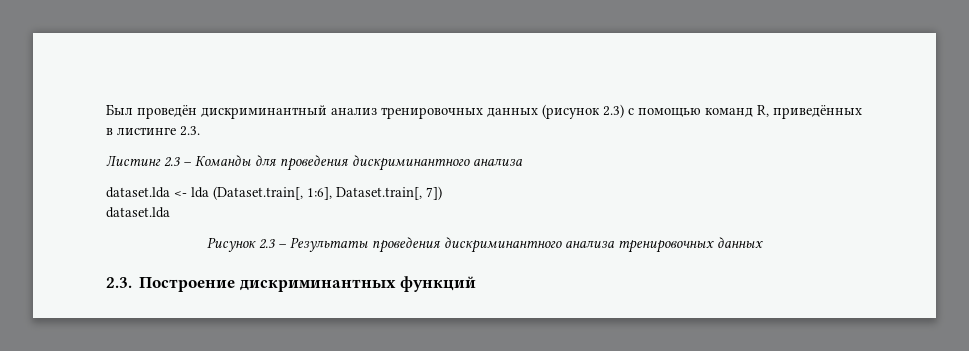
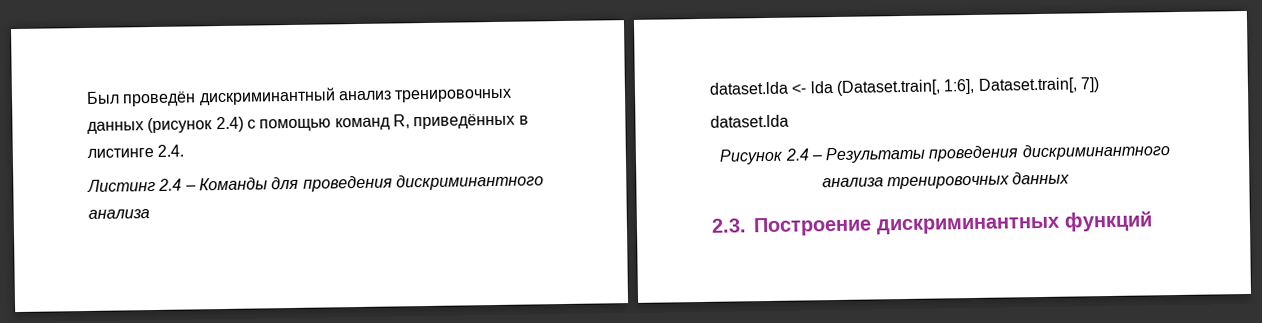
- Был проведён дискриминантный анализ тренировочных данных (рисунок 2.3) с помощью команд R, приведённых в листинге 2.3.
+ Был проведён дискриминантный анализ тренировочных данных (рисунок 2.4) с помощью команд R, приведённых в листинге 2.4.
- Листинг 2.3 – Команды для проведения дискриминантного анализа
+ Листинг 2.4 – Команды для проведения дискриминантного анализа
- Рисунок 2.3 – Результаты проведения дискриминантного анализа тренировочных данных
+ Рисунок 2.4 – Результаты проведения дискриминантного анализа тренировочных данных

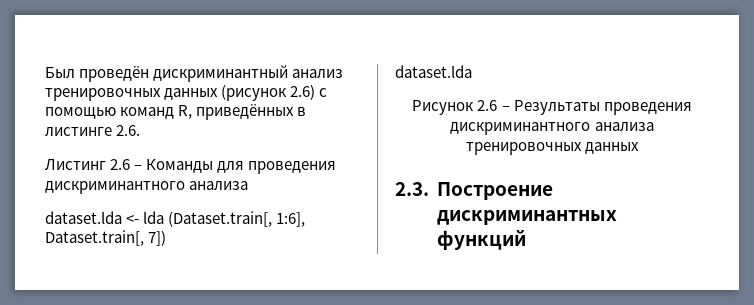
- Был проведён дискриминантный анализ тренировочных данных (рисунок 2.4) с помощью команд R, приведённых в листинге 2.4.
+ Был проведён дискриминантный анализ тренировочных данных (рисунок 2.6) с помощью команд R, приведённых в листинге 2.6.
- Листинг 2.4 – Команды для проведения дискриминантного анализа
+ Листинг 2.6 – Команды для проведения дискриминантного анализа
- Рисунок 2.4 – Результаты проведения дискриминантного анализа тренировочных данных
+ Рисунок 2.6 – Результаты проведения дискриминантного анализа тренировочных данных

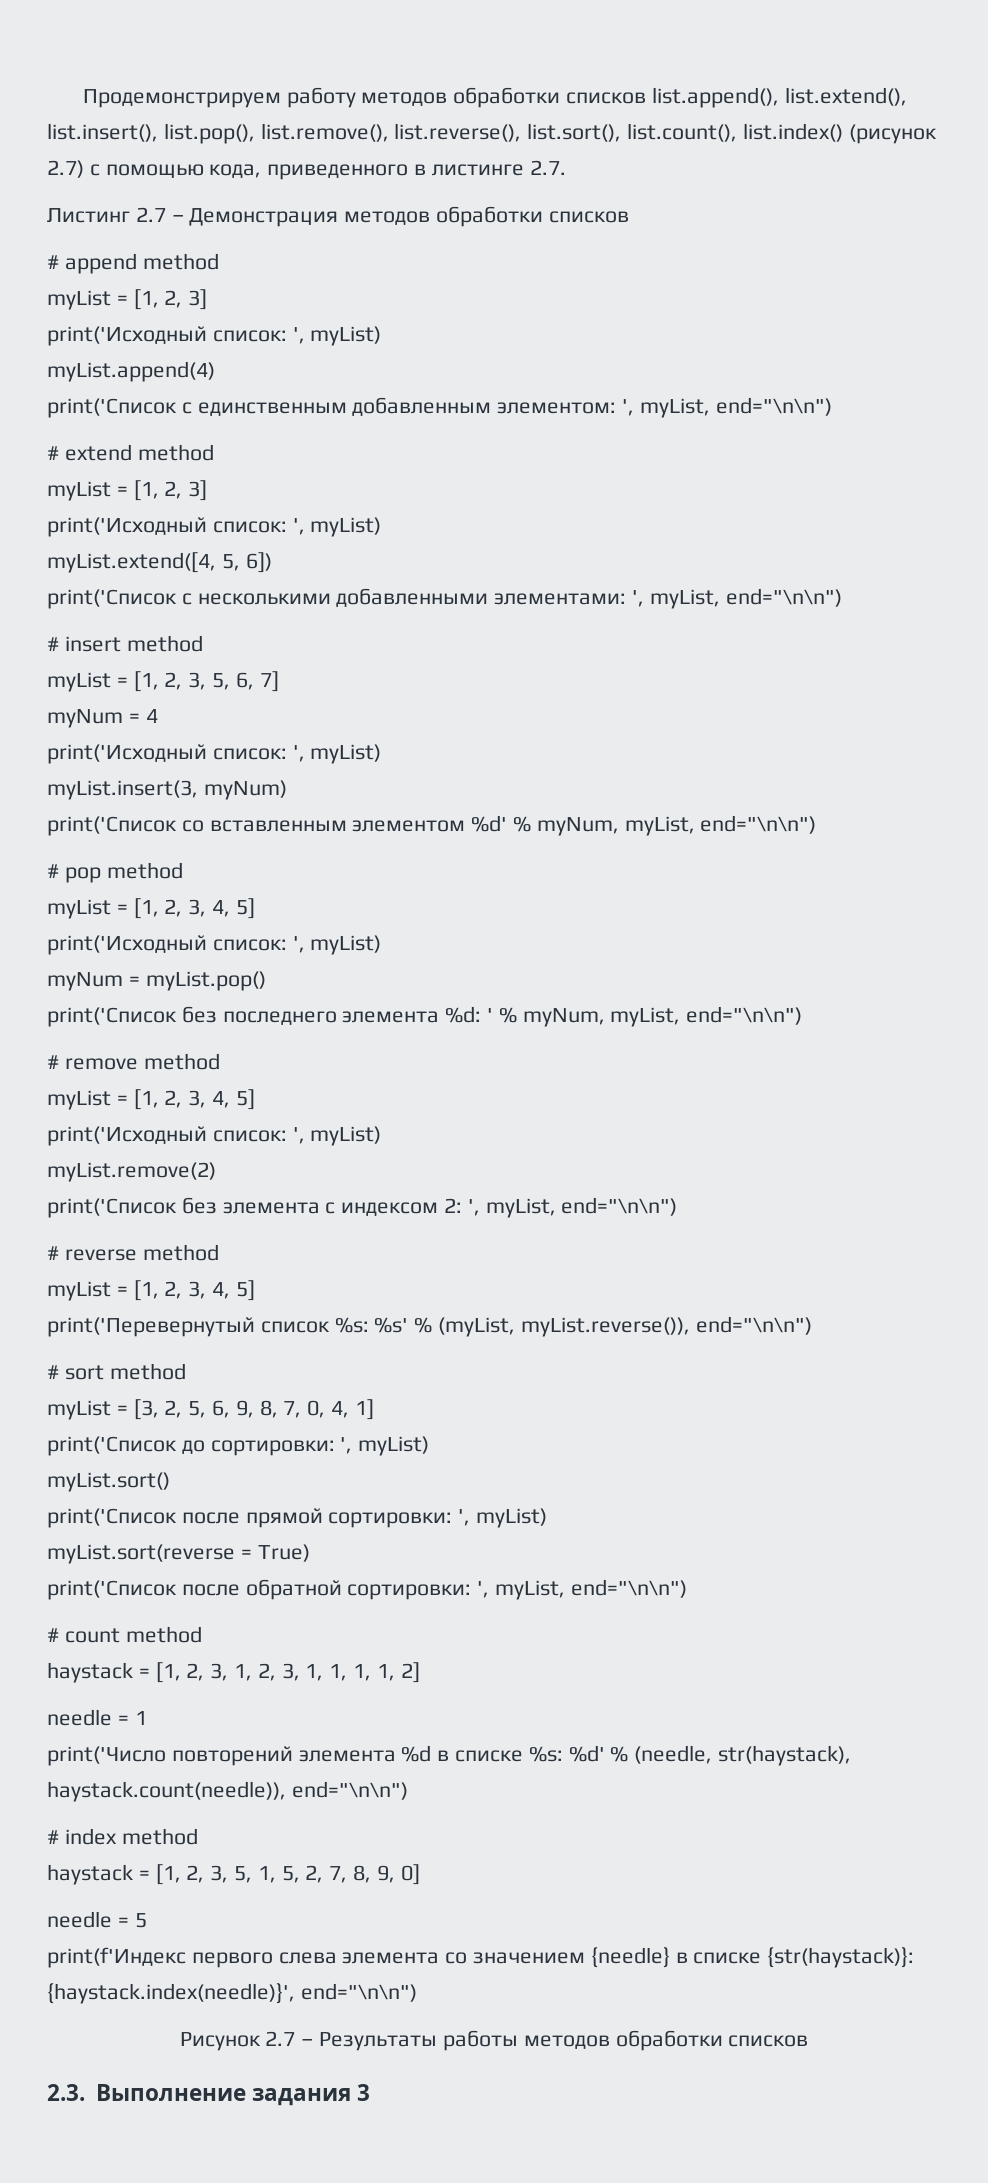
- Был проведён дискриминантный анализ тренировочных данных (рисунок 2.6) с помощью команд R, приведённых в листинге 2.6.
+ Продемонстрируем работу методов обработки списков list.append(), list.extend(), list.insert(), list.pop(), list.remove(), list.reverse(), list.sort(), list.count(), list.index() (рисунок 2.7) с помощью кода, приведенного в листинге 2.7.
- Листинг 2.6 – Команды для проведения дискриминантного анализа
- dataset.lda <- lda (Dataset.train[, 1:6], Dataset.train[, 7])
- dataset.lda
+ Листинг 2.7 – Демонстрация методов обработки списков
+ # append method
+ myList = [1, 2, 3]
+ print('Исходный список: ', myList)
+ myList.append(4)
+ print('Список с единственным добавленным элементом: ', myList, end="\n\n")
+ # extend method
+ myList = [1, 2, 3]
+ print('Исходный список: ', myList)
+ myList.extend([4, 5, 6])
+ print('Список с несколькими добавленными элементами: ', myList, end="\n\n")
+ # insert method
+ myList = [1, 2, 3, 5, 6, 7]
+ myNum = 4
+ print('Исходный список: ', myList)
+ myList.insert(3, myNum)
+ print('Список со вставленным элементом %d' % myNum, myList, end="\n\n")
+ # pop method
+ myList = [1, 2, 3, 4, 5]
+ print('Исходный список: ', myList)
+ myNum = myList.pop()
+ print('Список без последнего элемента %d: ' % myNum, myList, end="\n\n")
+ # remove method
+ myList = [1, 2, 3, 4, 5]
+ print('Исходный список: ', myList)
+ myList.remove(2)
+ print('Список без элемента с индексом 2: ', myList, end="\n\n")
+ # reverse method
+ myList = [1, 2, 3, 4, 5]
+ print('Перевернутый список %s: %s' % (myList, myList.reverse()), end="\n\n")
+ # sort method
+ myList = [3, 2, 5, 6, 9, 8, 7, 0, 4, 1]
+ print('Список до сортировки: ', myList)
+ myList.sort()
+ print('Список после прямой сортировки: ', myList)
+ myList.sort(reverse = True)
+ print('Список после обратной сортировки: ', myList, end="\n\n")
+ # count method
+ haystack = [1, 2, 3, 1, 2, 3, 1, 1, 1, 1, 2]
+ needle = 1
+ print('Число повторений элемента %d в списке %s: %d' % (needle, str(haystack), haystack.count(needle)), end="\n\n")
+ # index method
+ haystack = [1, 2, 3, 5, 1, 5, 2, 7, 8, 9, 0]
+ needle = 5
+ print(f'Индекс первого слева элемента со значением {needle} в списке {str(haystack)}: {haystack.index(needle)}', end="\n\n")
- Рисунок 2.6 – Результаты проведения дискриминантного анализа тренировочных данных
- 2.3. Построение дискриминантных функций
+ Рисунок 2.7 – Результаты работы методов обработки списков
+ 2.3. Выполнение задания 3

